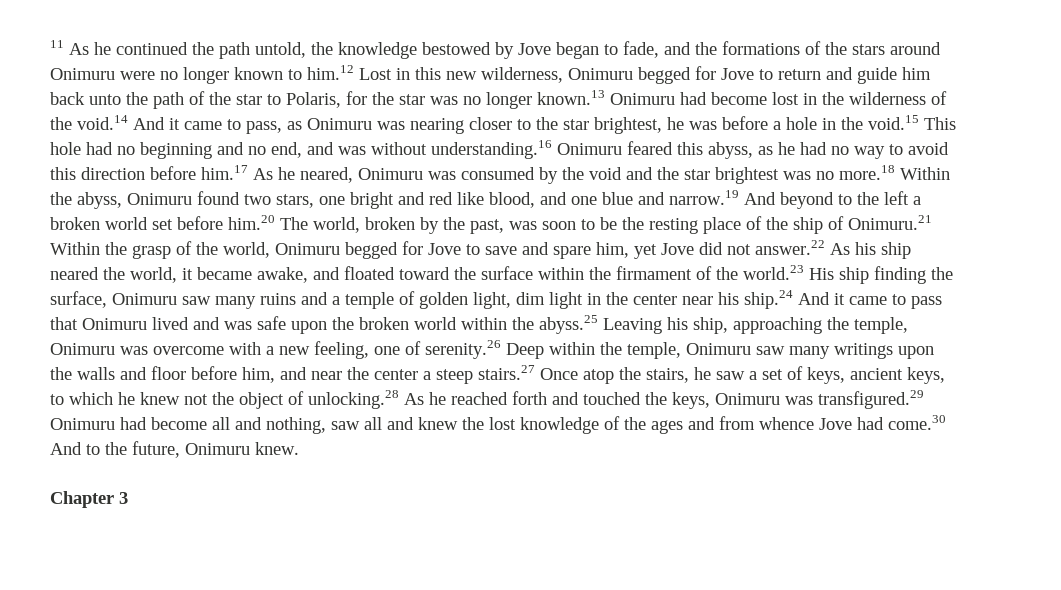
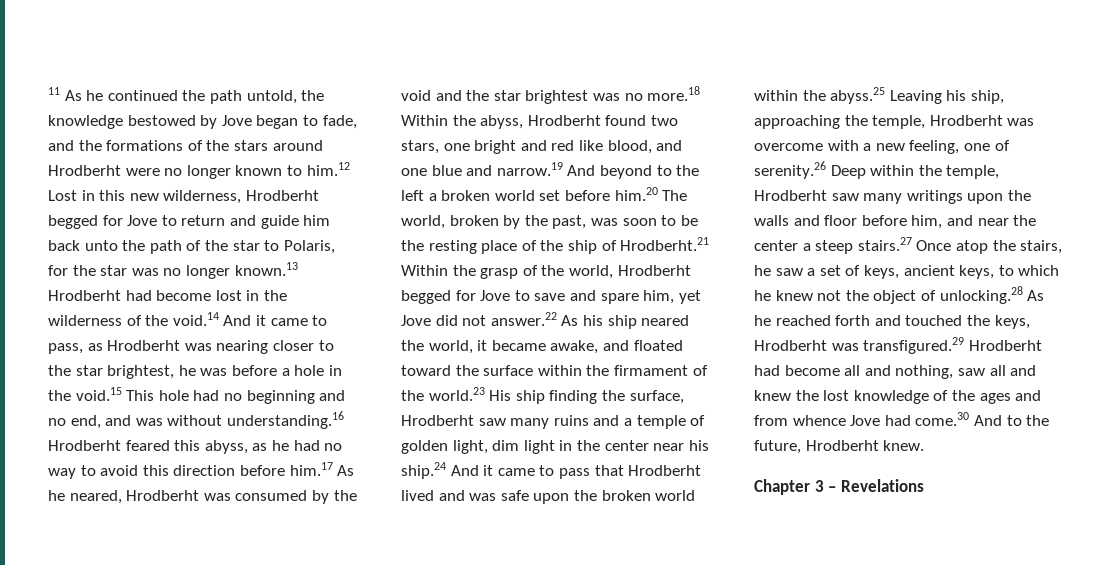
- 11 As he continued the path untold, the knowledge bestowed by Jove began to fade, and the formations of the stars around Onimuru were no longer known to him.12 Lost in this new wilderness, Onimuru begged for Jove to return and guide him back unto the path of the star to Polaris, for the star was no longer known.13 Onimuru had become lost in the wilderness of the void.14 And it came to pass, as Onimuru was nearing closer to the star brightest, he was before a hole in the void.15 This hole had no beginning and no end, and was without understanding.16 Onimuru feared this abyss, as he had no way to avoid this direction before him.17 As he neared, Onimuru was consumed by the void and the star brightest was no more.18 Within the abyss, Onimuru found two stars, one bright and red like blood, and one blue and narrow.19 And beyond to the left a broken world set before him.20 The world, broken by the past, was soon to be the resting place of the ship of Onimuru.21 Within the grasp of the world, Onimuru begged for Jove to save and spare him, yet Jove did not answer.22 As his ship neared the world, it became awake, and floated toward the surface within the firmament of the world.23 His ship finding the surface, Onimuru saw many ruins and a temple of golden light, dim light in the center near his ship.24 And it came to pass that Onimuru lived and was safe upon the broken world within the abyss.25 Leaving his ship, approaching the temple, Onimuru was overcome with a new feeling, one of serenity.26 Deep within the temple, Onimuru saw many writings upon the walls and floor before him, and near the center a steep stairs.27 Once atop the stairs, he saw a set of keys, ancient keys, to which he knew not the object of unlocking.28 As he reached forth and touched the keys, Onimuru was transfigured.29 Onimuru had become all and nothing, saw all and knew the lost knowledge of the ages and from whence Jove had come.30 And to the future, Onimuru knew.
+ 11 As he continued the path untold, the knowledge bestowed by Jove began to fade, and the formations of the stars around Hrodberht were no longer known to him.12 Lost in this new wilderness, Hrodberht begged for Jove to return and guide him back unto the path of the star to Polaris, for the star was no longer known.13 Hrodberht had become lost in the wilderness of the void.14 And it came to pass, as Hrodberht was nearing closer to the star brightest, he was before a hole in the void.15 This hole had no beginning and no end, and was without understanding.16 Hrodberht feared this abyss, as he had no way to avoid this direction before him.17 As he neared, Hrodberht was consumed by the void and the star brightest was no more.18 Within the abyss, Hrodberht found two stars, one bright and red like blood, and one blue and narrow.19 And beyond to the left a broken world set before him.20 The world, broken by the past, was soon to be the resting place of the ship of Hrodberht.21 Within the grasp of the world, Hrodberht begged for Jove to save and spare him, yet Jove did not answer.22 As his ship neared the world, it became awake, and floated toward the surface within the firmament of the world.23 His ship finding the surface, Hrodberht saw many ruins and a temple of golden light, dim light in the center near his ship.24 And it came to pass that Hrodberht lived and was safe upon the broken world within the abyss.25 Leaving his ship, approaching the temple, Hrodberht was overcome with a new feeling, one of serenity.26 Deep within the temple, Hrodberht saw many writings upon the walls and floor before him, and near the center a steep stairs.27 Once atop the stairs, he saw a set of keys, ancient keys, to which he knew not the object of unlocking.28 As he reached forth and touched the keys, Hrodberht was transfigured.29 Hrodberht had become all and nothing, saw all and knew the lost knowledge of the ages and from whence Jove had come.30 And to the future, Hrodberht knew.
- Chapter 3
+ Chapter 3 – Revelations

